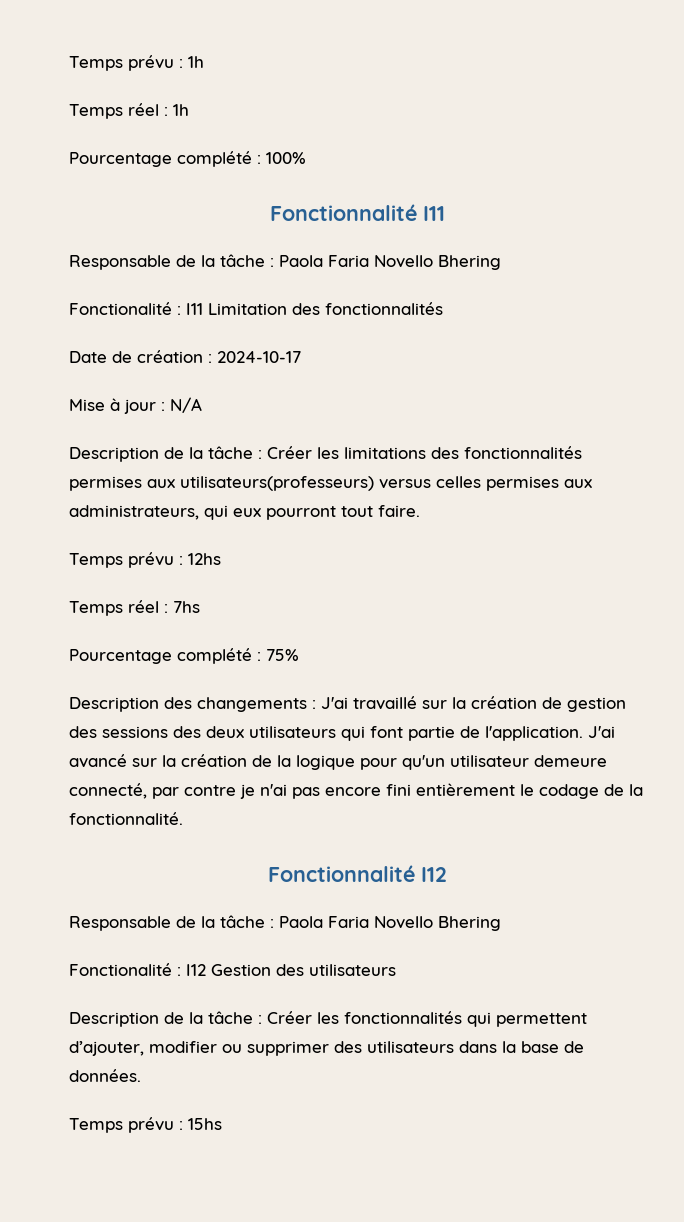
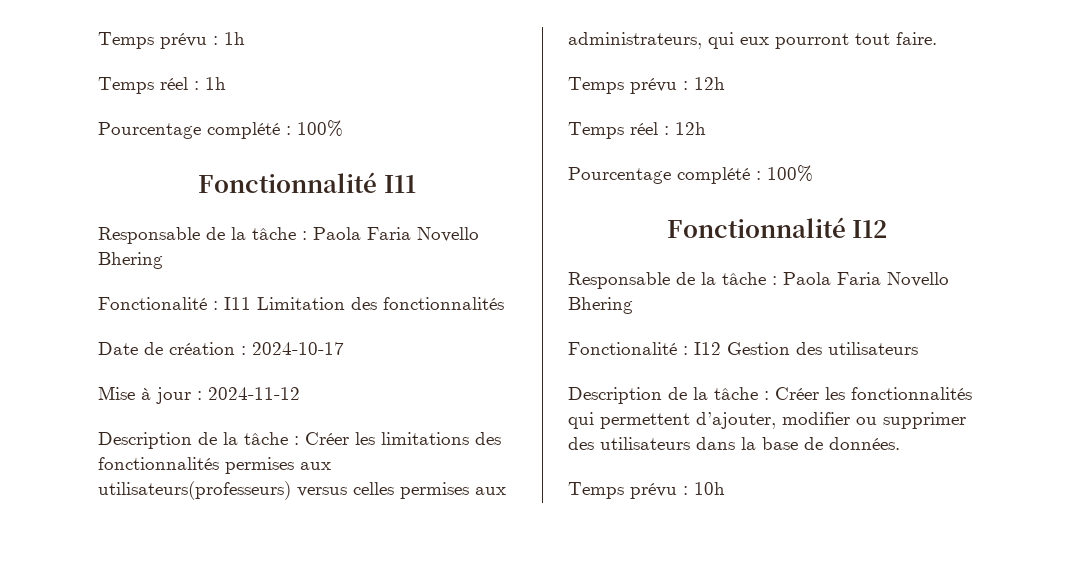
- Mise à jour : N/A
+ Mise à jour : 2024-11-12
- Temps prévu : 12hs
- Temps réel : 7hs
- Pourcentage complété : 75%
- Description des changements : J'ai travaillé sur la création de gestion des sessions des deux utilisateurs qui font partie de l'application. J'ai avancé sur la création de la logique pour qu'un utilisateur demeure connecté, par contre je n'ai pas encore fini entièrement le codage de la fonctionnalité.
+ Temps prévu : 12h
+ Temps réel : 12h
+ Pourcentage complété : 100%
- Temps prévu : 15hs
+ Temps prévu : 10h

